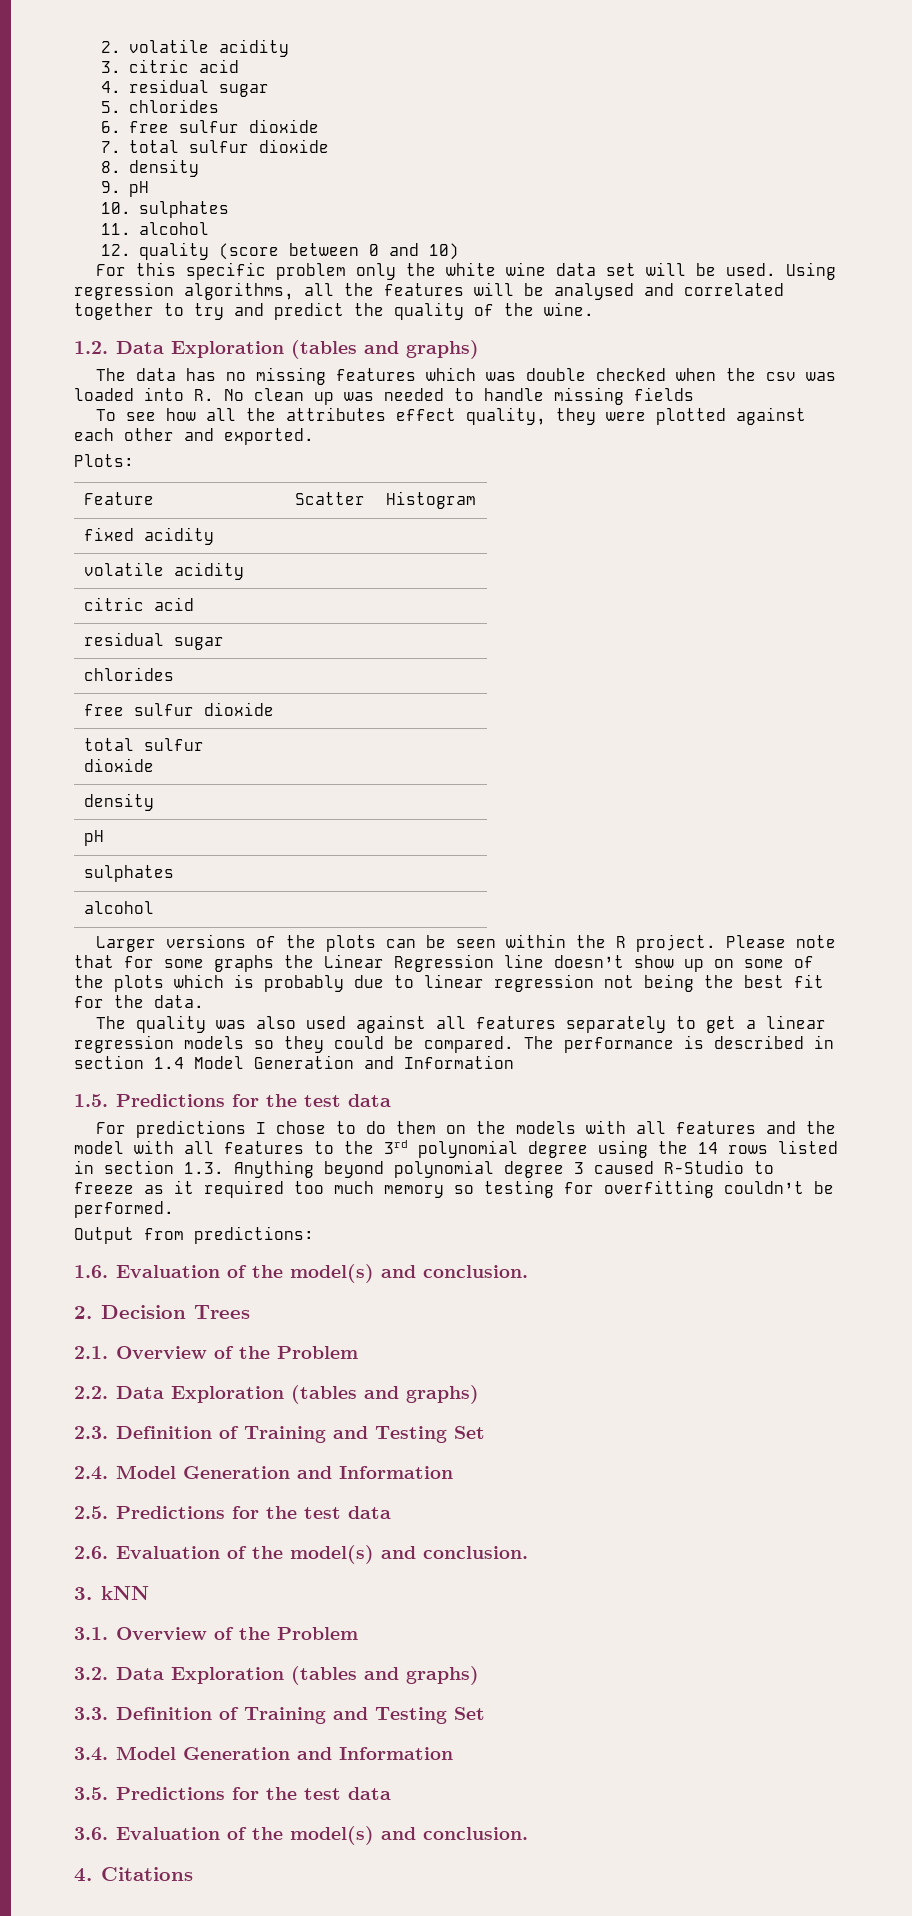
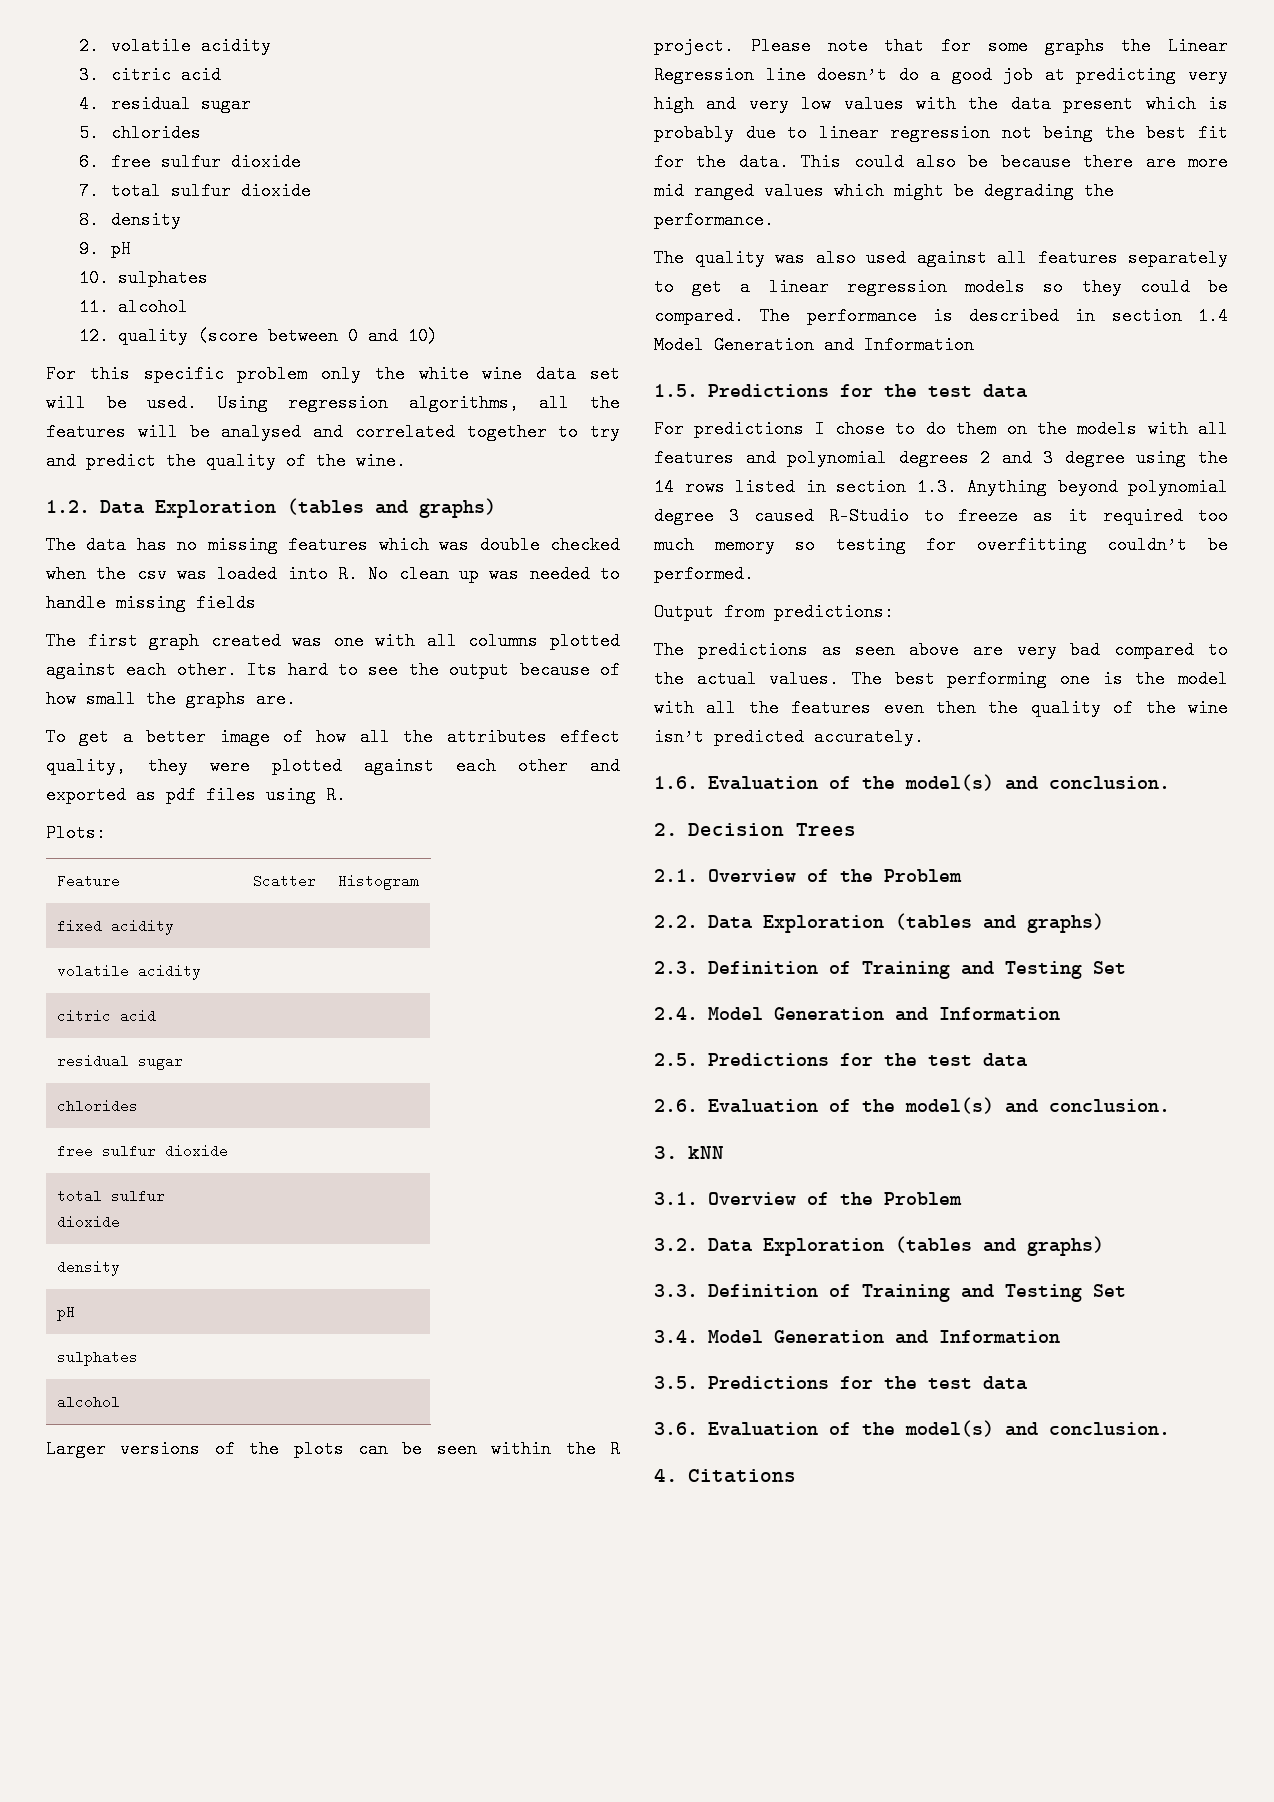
- To see how all the attributes effect quality, they were plotted against each other and exported.
+ The first graph created was one with all columns plotted against each other. Its hard to see the output because of how small the graphs are.
+ To get a better image of how all the attributes effect quality, they were plotted against each other and exported as pdf files using R.
- Please note that for some graphs the Linear Regression line doesn’t show up on some of the plots which is probably due to linear regression not being the best fit for the data.
+ Please note that for some graphs the Linear Regression line doesn’t do a good job at predicting very high and very low values with the data present which is probably due to linear regression not being the best fit for the data. This could also be because there are more mid ranged values which might be degrading the performance.
- For predictions I chose to do them on the models with all features and the model with all features to the 3rd polynomial degree using the 14 rows listed in section 1.3. Anything beyond polynomial degree 3 caused R-Studio to freeze as it required too much memory so testing for overfitting couldn’t be performed.
+ For predictions I chose to do them on the models with all features and polynomial degrees 2 and 3 degree using the 14 rows listed in section 1.3. Anything beyond polynomial degree 3 caused R-Studio to freeze as it required too much memory so testing for overfitting couldn’t be performed.
+ The predictions as seen above are very bad compared to the actual values. The best performing one is the model with all the features even then the quality of the wine isn’t predicted accurately.

